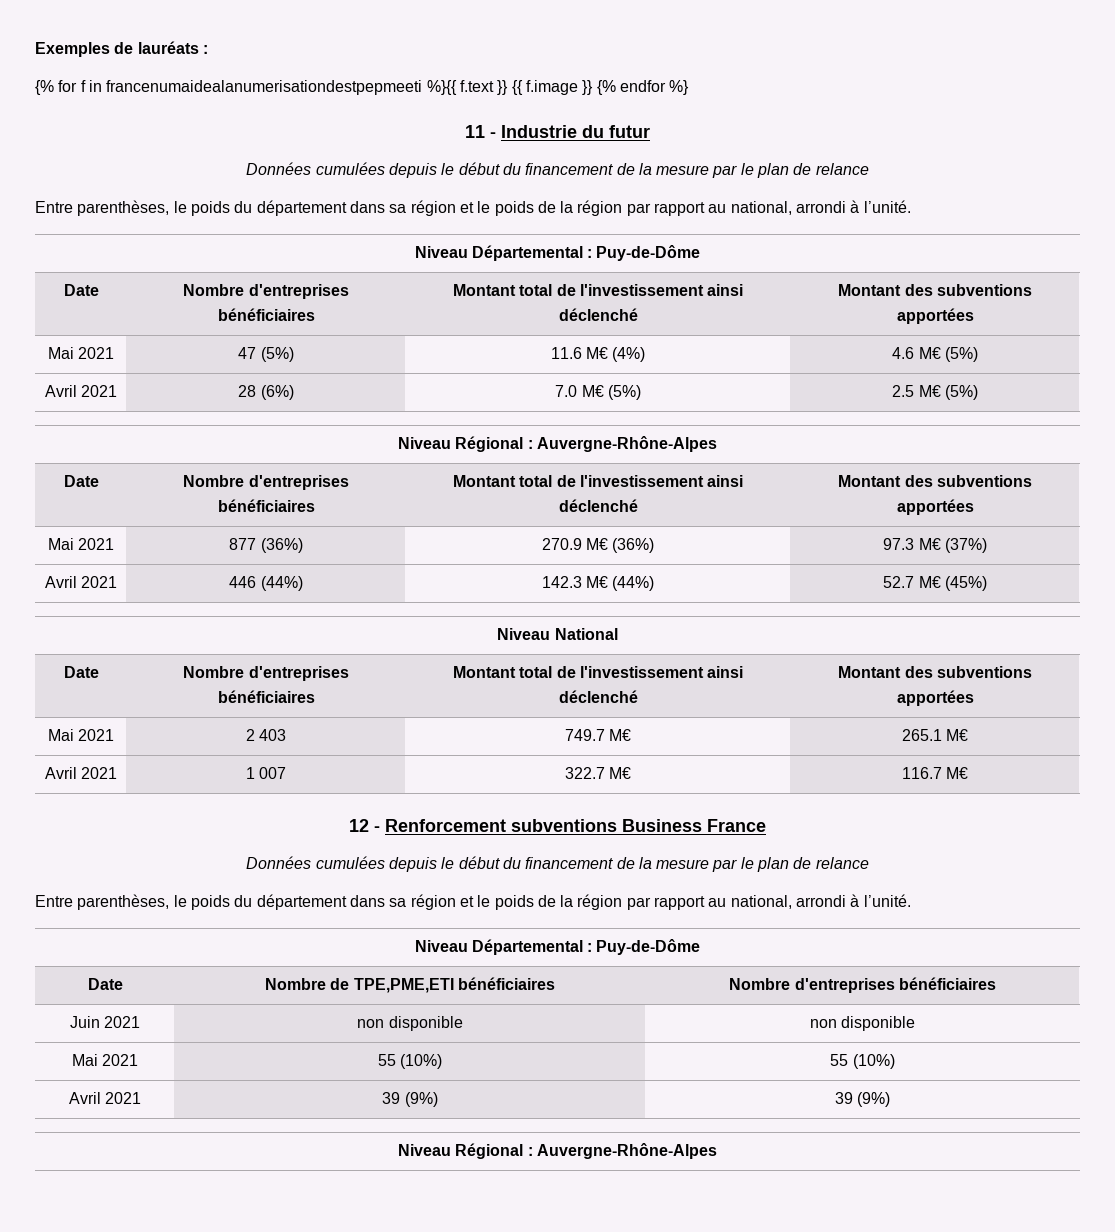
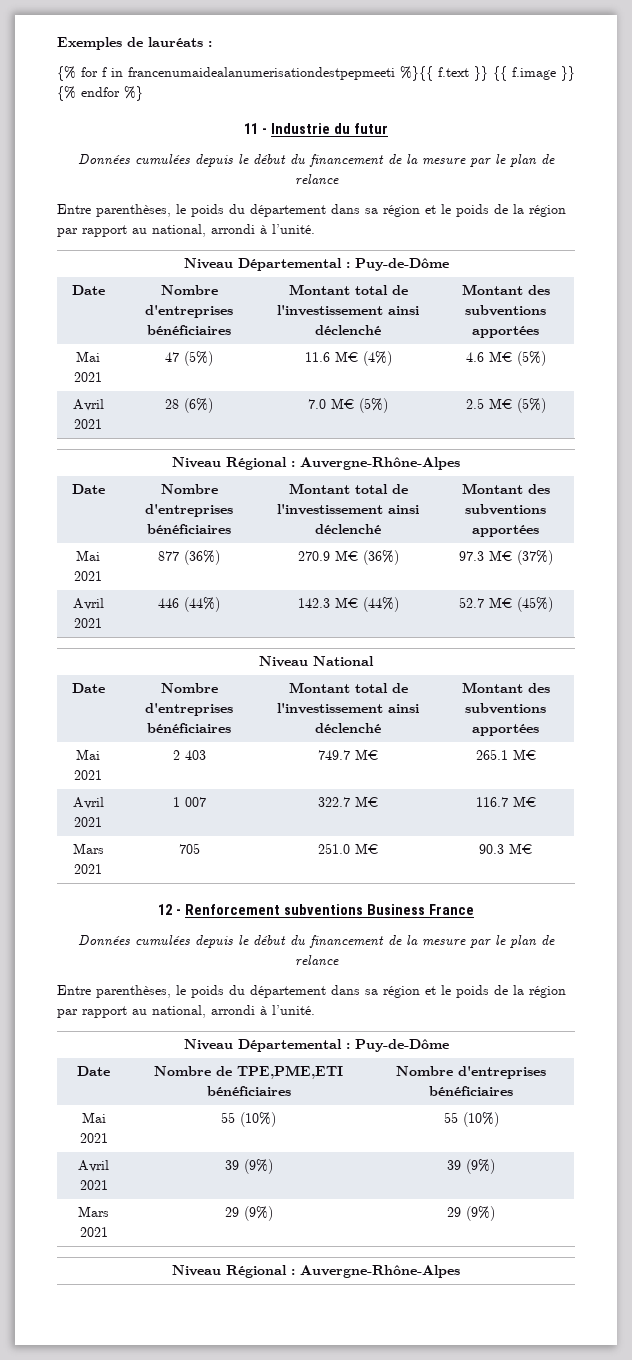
+ Mars 2021 | 705 | 251.0 M€ | 90.3 M€
- Juin 2021 | non disponible | non disponible
+ Mars 2021 | 29 (9%) | 29 (9%)

